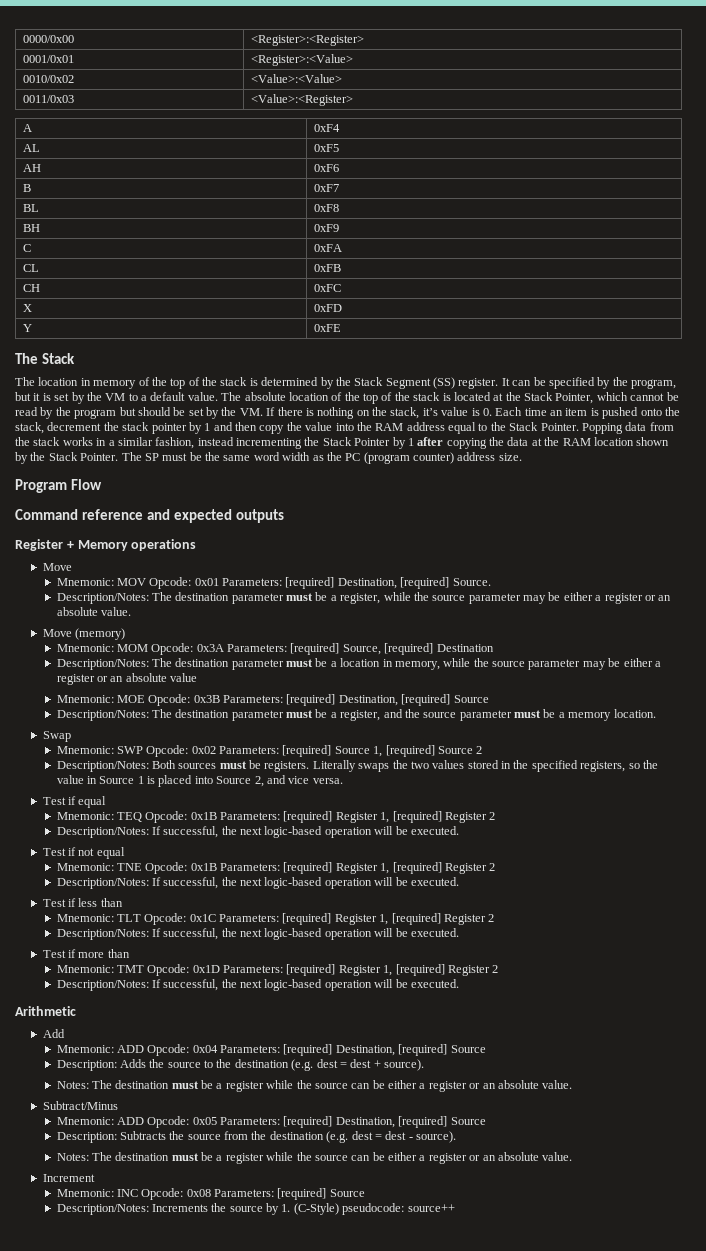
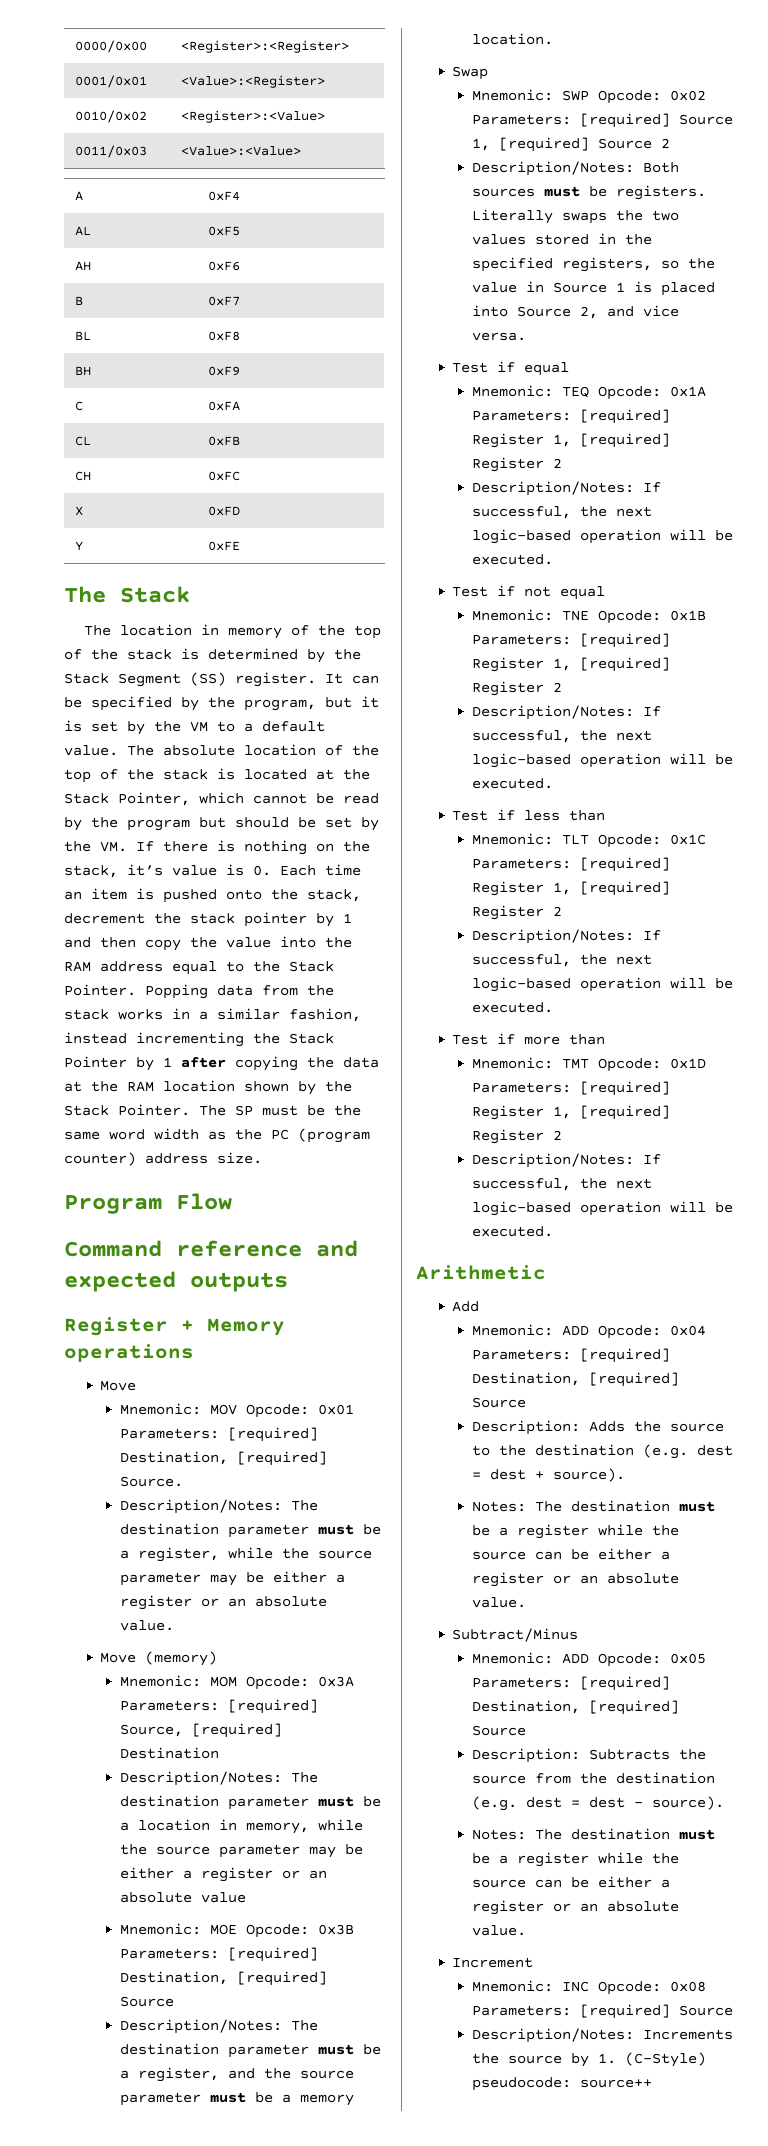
- 0001/0x01 | <Register>:<Value>
+ 0001/0x01 | <Value>:<Register>
- 0010/0x02 | <Value>:<Value>
+ 0010/0x02 | <Register>:<Value>
- 0011/0x03 | <Value>:<Register>
+ 0011/0x03 | <Value>:<Value>
- Mnemonic: TEQ Opcode: 0x1B Parameters: [required] Register 1, [required] Register 2
+ Mnemonic: TEQ Opcode: 0x1A Parameters: [required] Register 1, [required] Register 2

